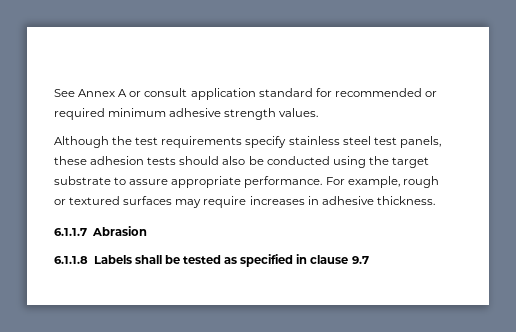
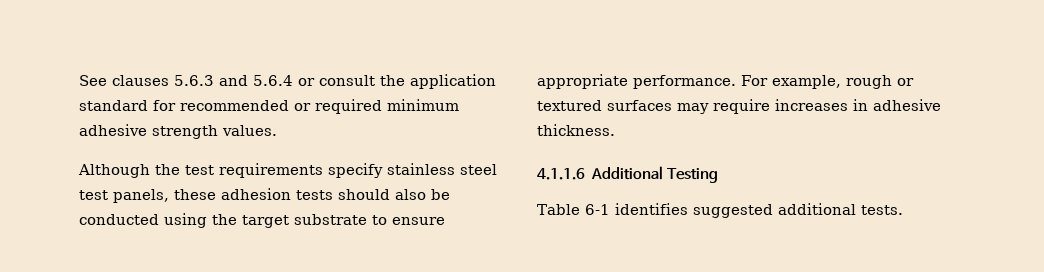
- See Annex A or consult application standard for recommended or required minimum adhesive strength values.
+ See clauses 5.6.3 and 5.6.4 or consult the application standard for recommended or required minimum adhesive strength values.
- Although the test requirements specify stainless steel test panels, these adhesion tests should also be conducted using the target substrate to assure appropriate performance.
+ Although the test requirements specify stainless steel test panels, these adhesion tests should also be conducted using the target substrate to ensure appropriate performance.
- 6.1.1.7 Abrasion
- 6.1.1.8 Labels shall be tested as specified in clause 9.7
+ 4.1.1.6 Additional Testing
+ Table 6-1 identifies suggested additional tests.

